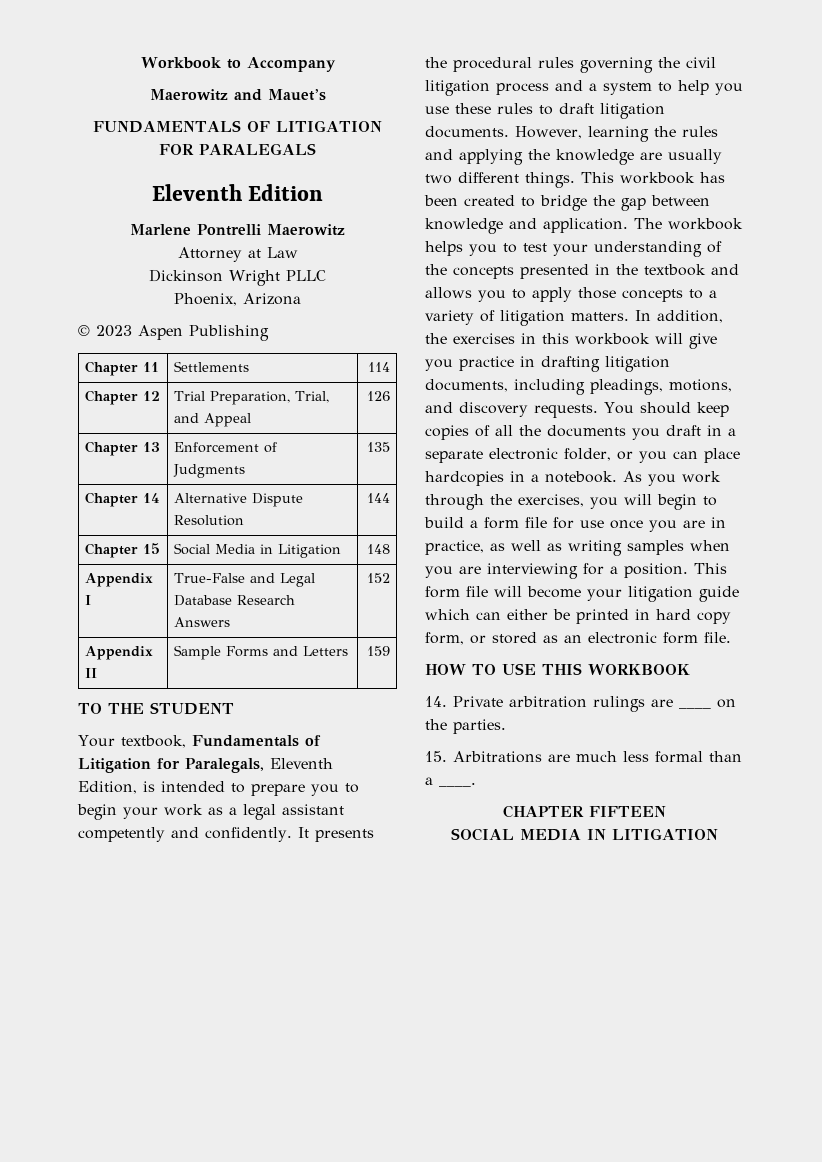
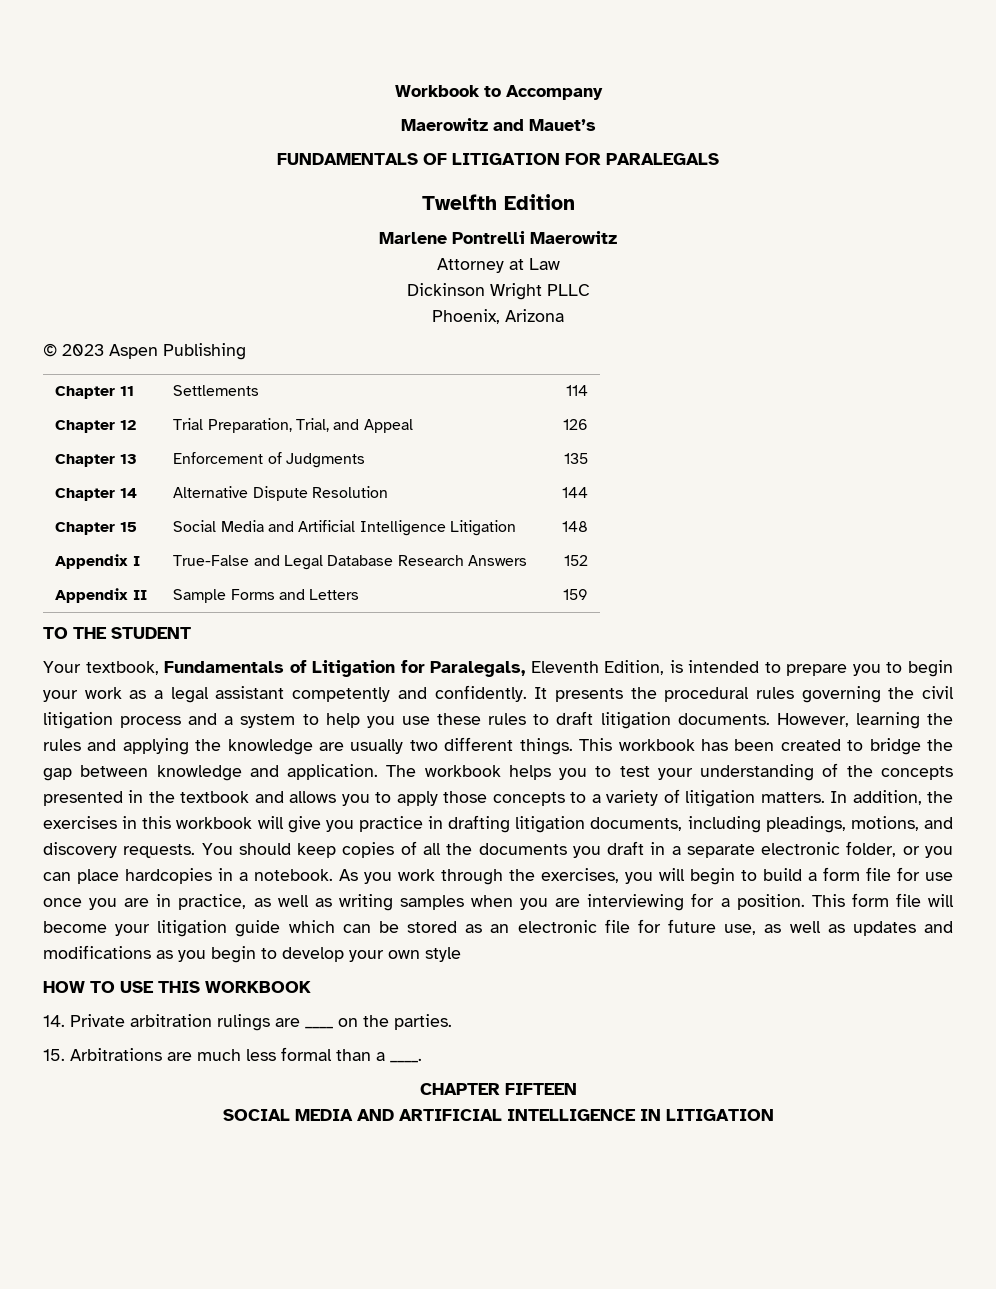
- Eleventh Edition
+ Twelfth Edition
- Chapter 15 | Social Media in Litigation | 148
+ Chapter 15 | Social Media and Artificial Intelligence Litigation | 148
- This form file will become your litigation guide which can either be printed in hard copy form, or stored as an electronic form file.
+ This form file will become your litigation guide which can be stored as an electronic file for future use, as well as updates and modifications as you begin to develop your own style
- SOCIAL MEDIA IN LITIGATION
+ SOCIAL MEDIA AND ARTIFICIAL INTELLIGENCE IN LITIGATION

